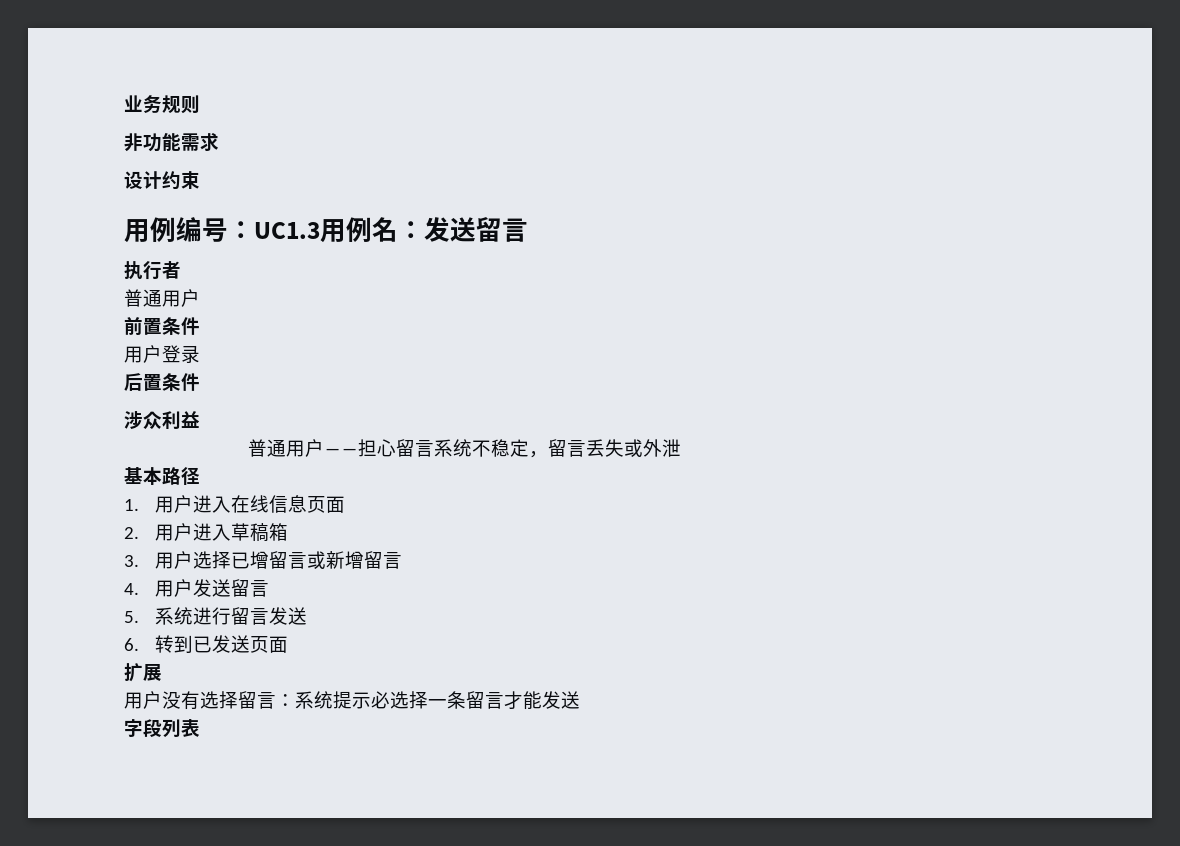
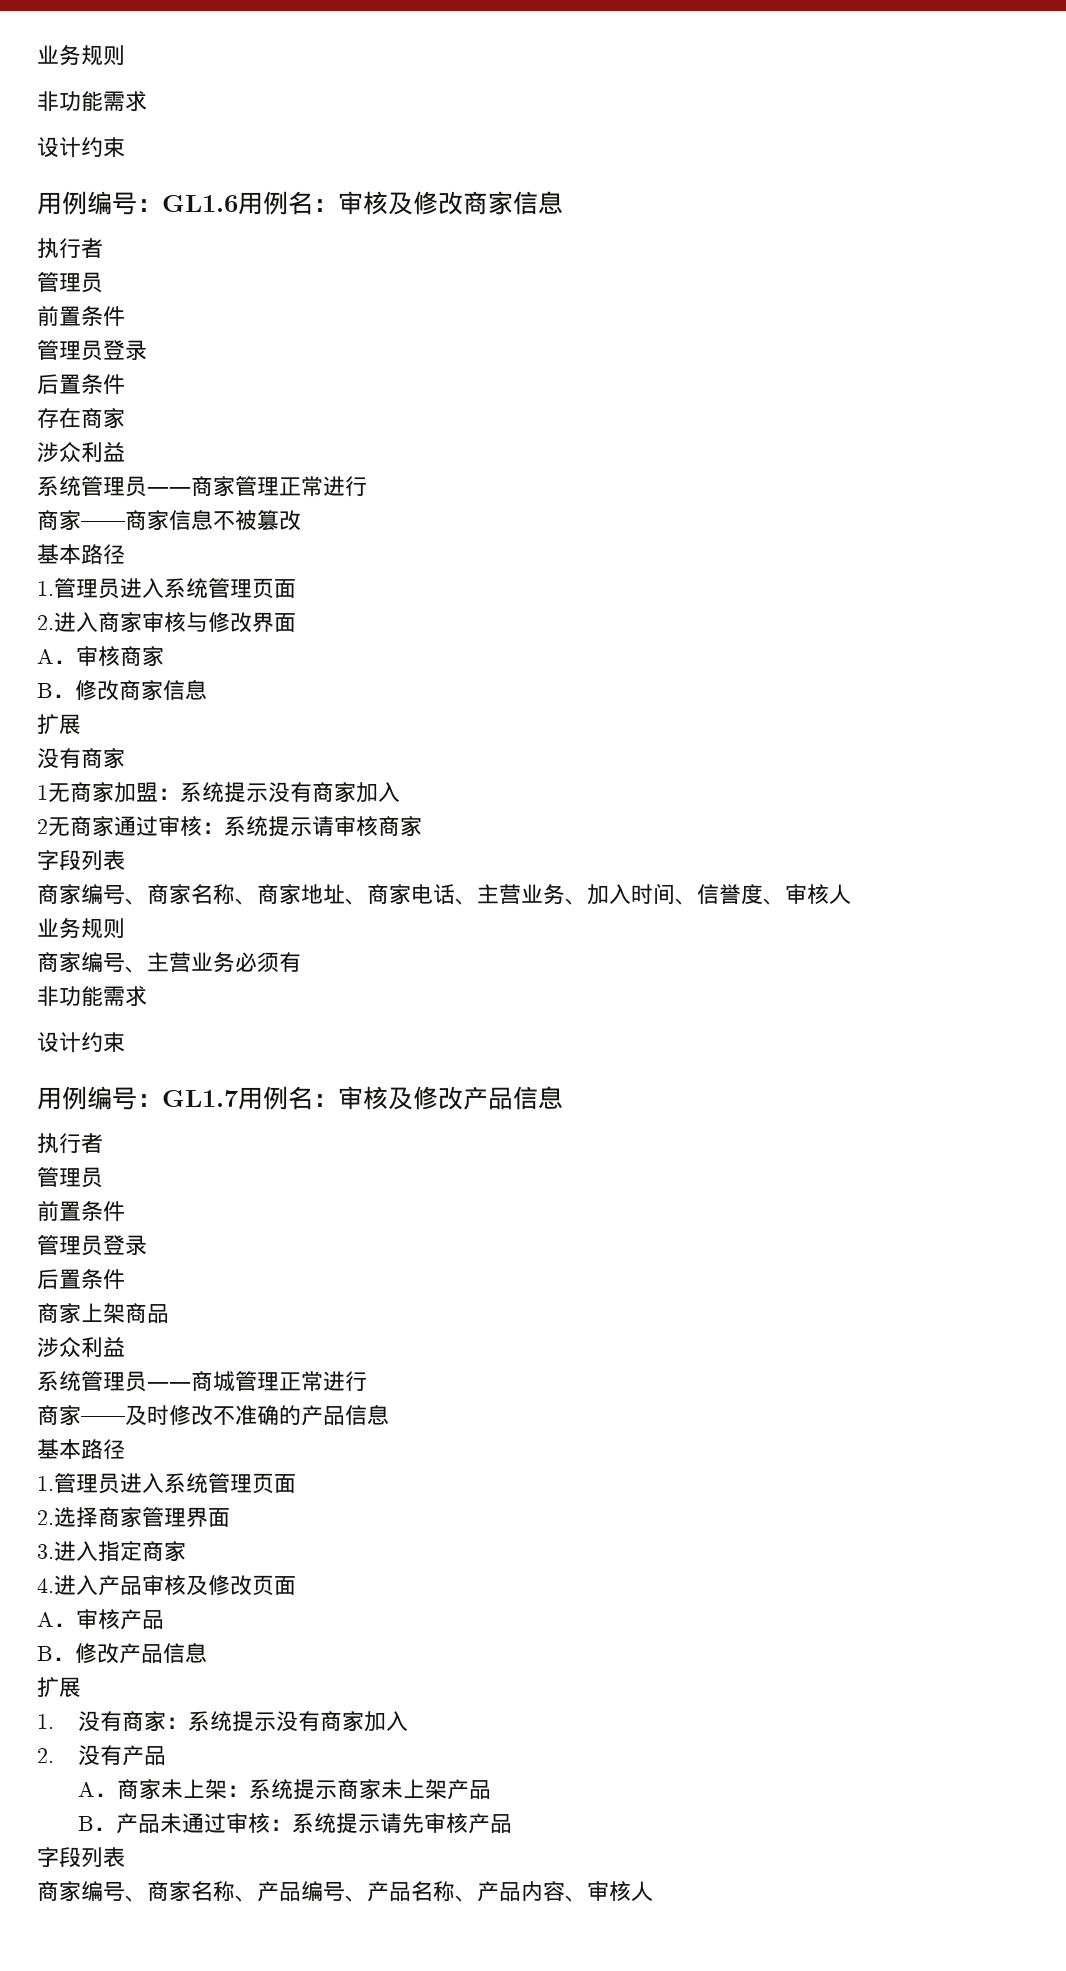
- 用例编号：UC1.3用例名：发送留言
+ 用例编号：GL1.6用例名：审核及修改商家信息
  执行者
- 普通用户
+ 管理员
  前置条件
- 用户登录
+ 管理员登录
  后置条件
+ 存在商家
  涉众利益
- 普通用户――担心留言系统不稳定，留言丢失或外泄
+ 系统管理员――商家管理正常进行
+ 商家——商家信息不被篡改
  基本路径
- 1.用户进入在线信息页面
- 2.用户进入草稿箱
- 3.用户选择已增留言或新增留言
- 4.用户发送留言
- 5.系统进行留言发送
- 6.转到已发送页面
+ 1.管理员进入系统管理页面
+ 2.进入商家审核与修改界面
+ A．审核商家
+ B．修改商家信息
  扩展
- 用户没有选择留言：系统提示必选择一条留言才能发送
+ 没有商家
+ 1无商家加盟：系统提示没有商家加入
+ 2无商家通过审核：系统提示请审核商家
  字段列表
+ 商家编号、商家名称、商家地址、商家电话、主营业务、加入时间、信誉度、审核人
+ 业务规则
+ 商家编号、主营业务必须有
+ 非功能需求
+ 设计约束
+ 用例编号：GL1.7用例名：审核及修改产品信息
+ 执行者
+ 管理员
+ 前置条件
+ 管理员登录
+ 后置条件
+ 商家上架商品
+ 涉众利益
+ 系统管理员――商城管理正常进行
+ 商家——及时修改不准确的产品信息
+ 基本路径
+ 1.管理员进入系统管理页面
+ 2.选择商家管理界面
+ 3.进入指定商家
+ 4.进入产品审核及修改页面
+ A．审核产品
+ B．修改产品信息
+ 扩展
+ 1.没有商家：系统提示没有商家加入
+ 2.没有产品
+ A．商家未上架：系统提示商家未上架产品
+ B．产品未通过审核：系统提示请先审核产品
+ 字段列表
+ 商家编号、商家名称、产品编号、产品名称、产品内容、审核人

